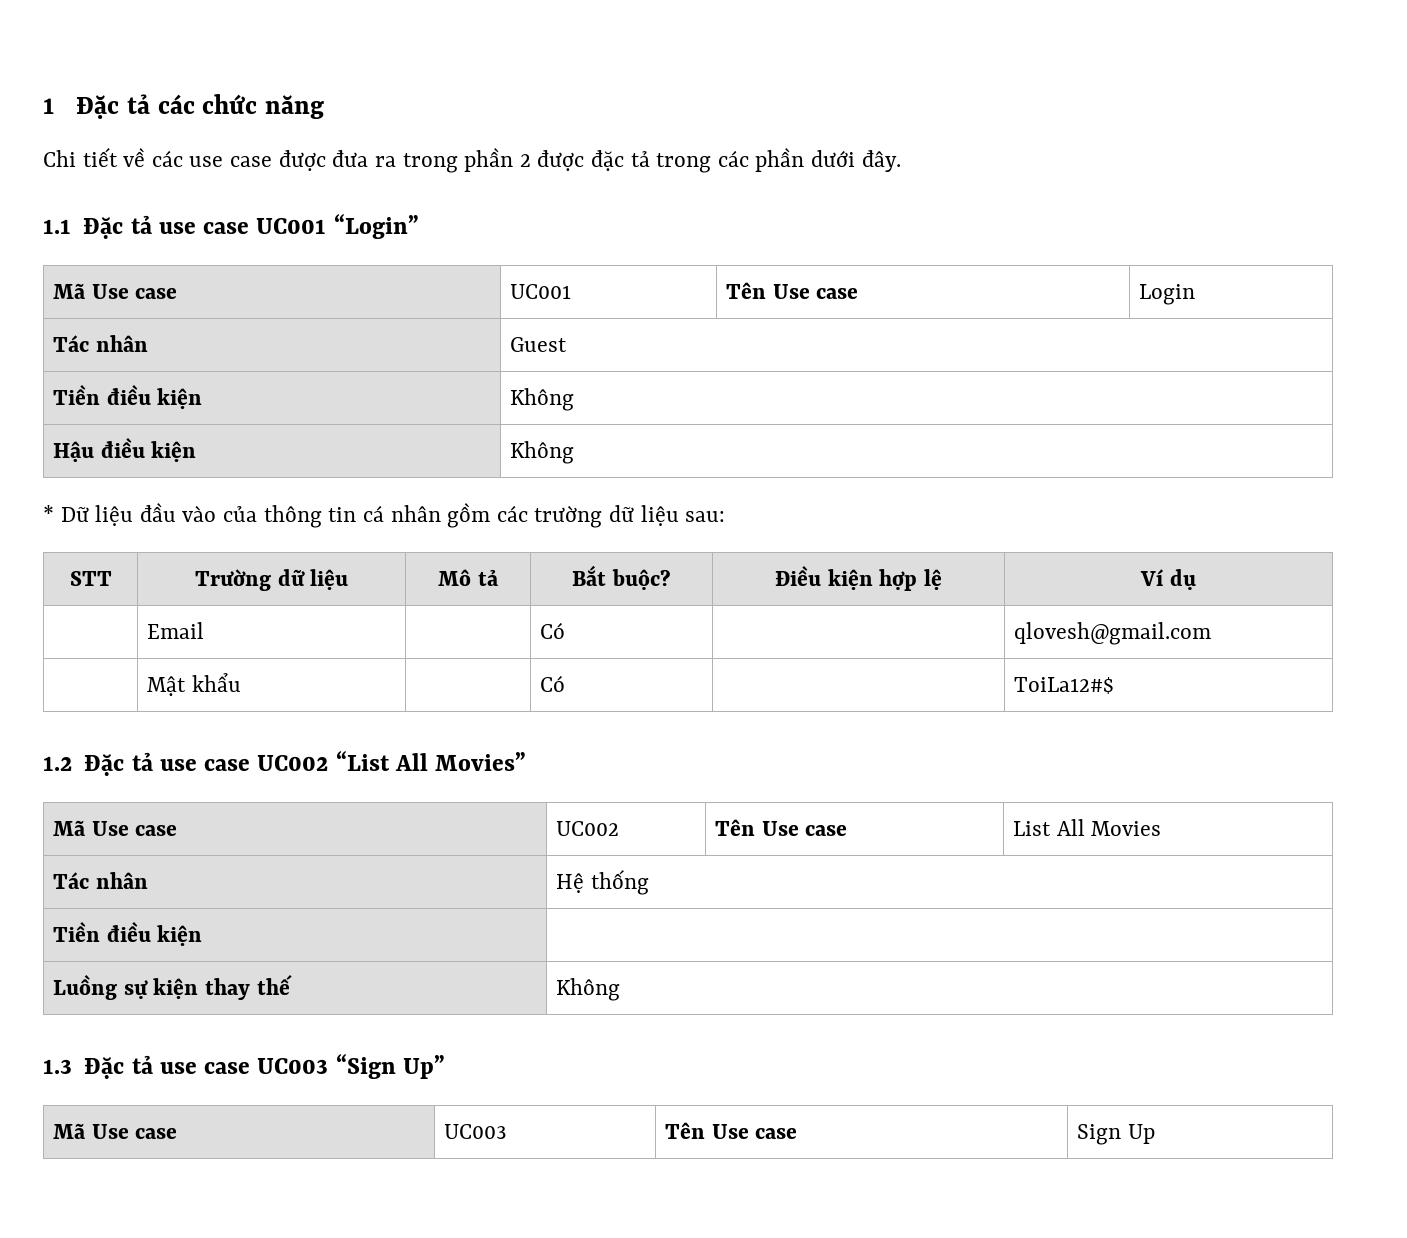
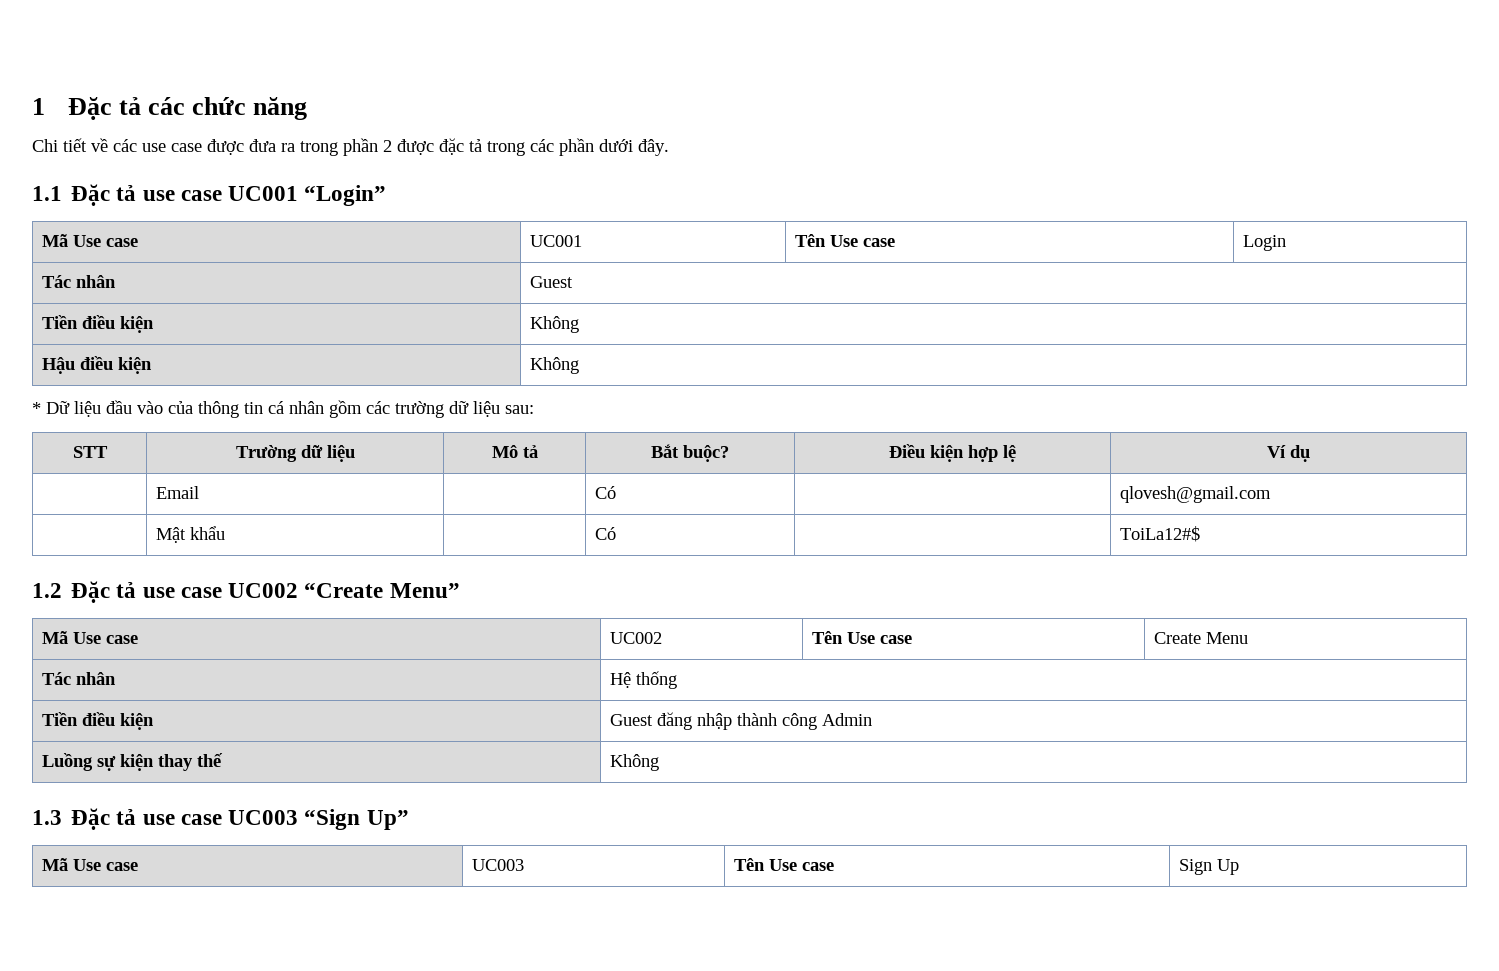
- 1.2 Đặc tả use case UC002 “List All Movies”
+ 1.2 Đặc tả use case UC002 “Create Menu”
- Mã Use case | UC002 | Tên Use case | List All Movies
+ Mã Use case | UC002 | Tên Use case | Create Menu
  Tác nhân | Hệ thống
- Tiền điều kiện |
+ Tiền điều kiện | Guest đăng nhập thành công Admin

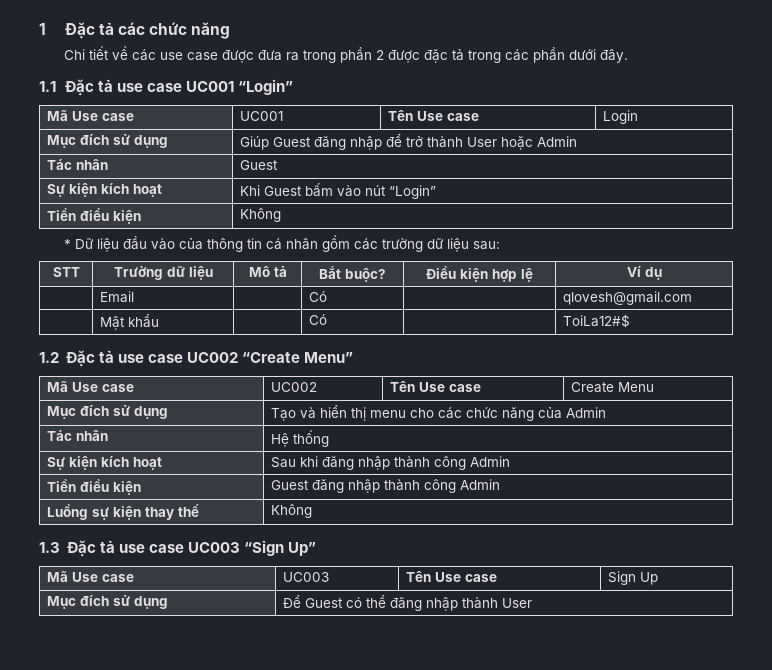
+ Mục đích sử dụng | Giúp Guest đăng nhập để trở thành User hoặc Admin
  Tác nhân | Guest
+ Sự kiện kích hoạt | Khi Guest bấm vào nút “Login”
- Hậu điều kiện | Không
+ Mục đích sử dụng | Tạo và hiển thị menu cho các chức năng của Admin
  Tác nhân | Hệ thống
+ Sự kiện kích hoạt | Sau khi đăng nhập thành công Admin
+ Mục đích sử dụng | Để Guest có thể đăng nhập thành User

